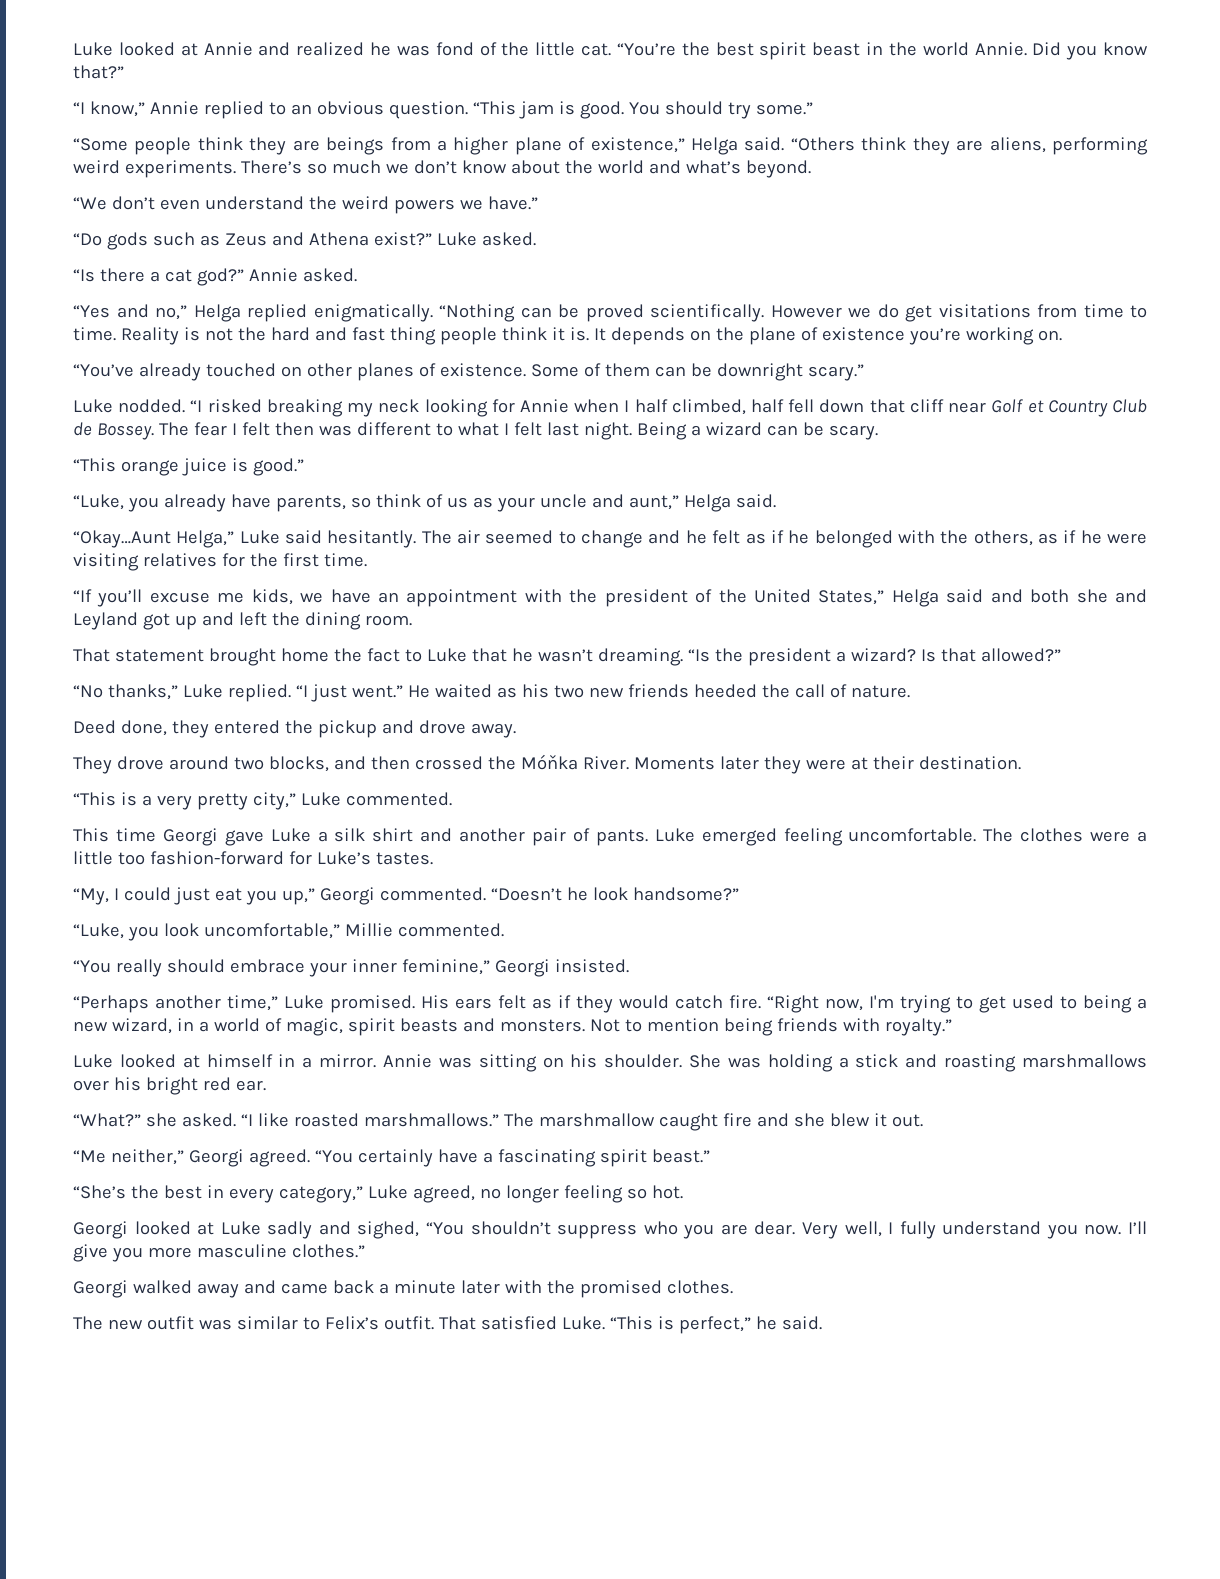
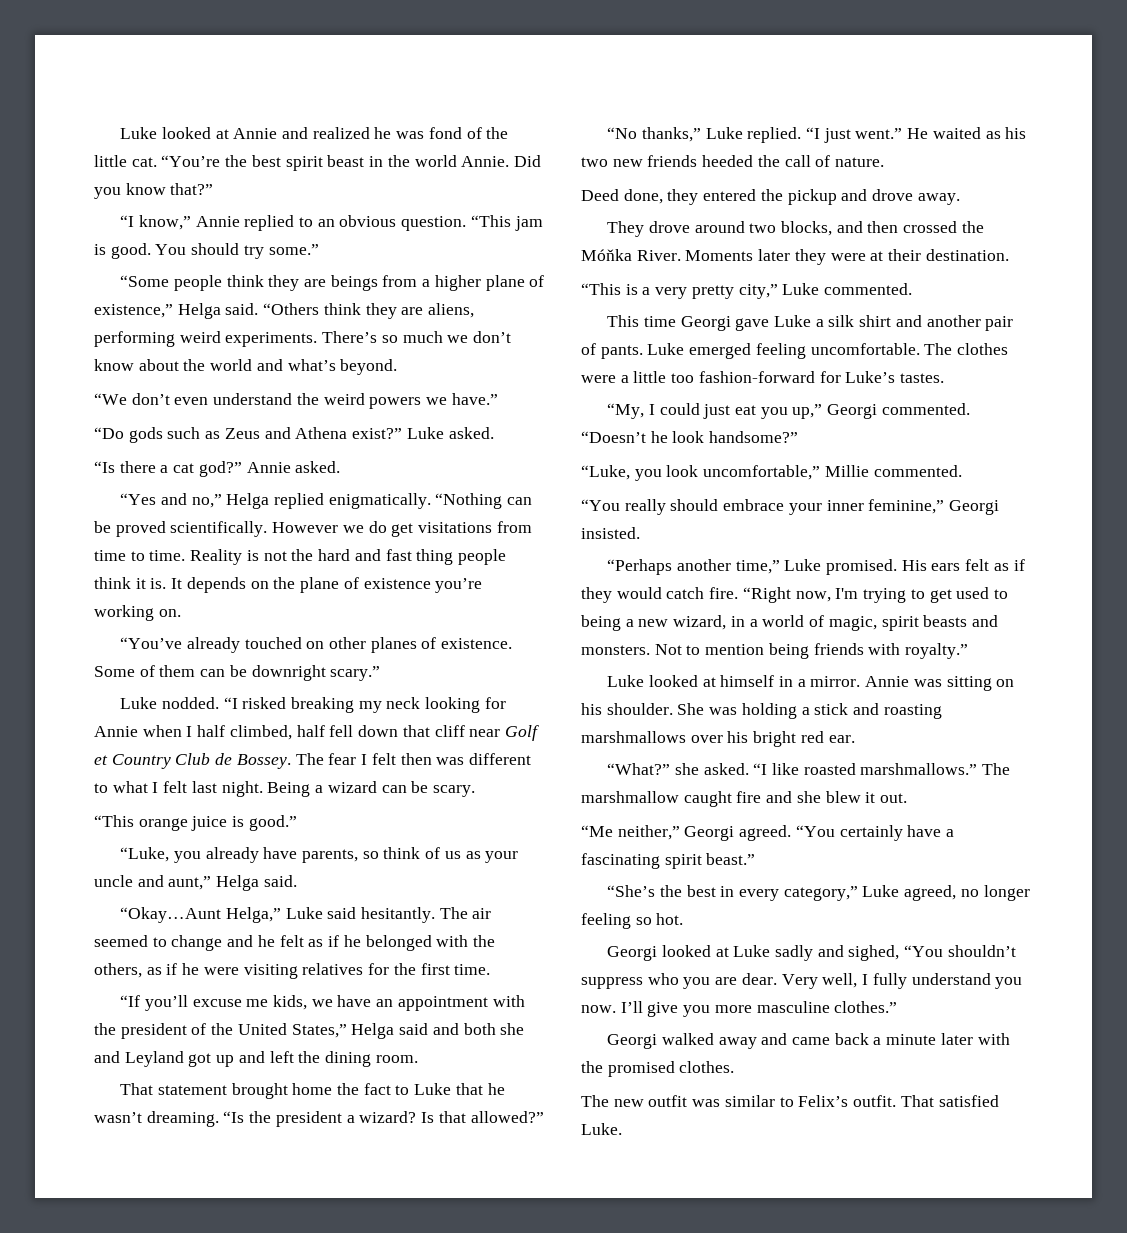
- “This is perfect,” he said.

